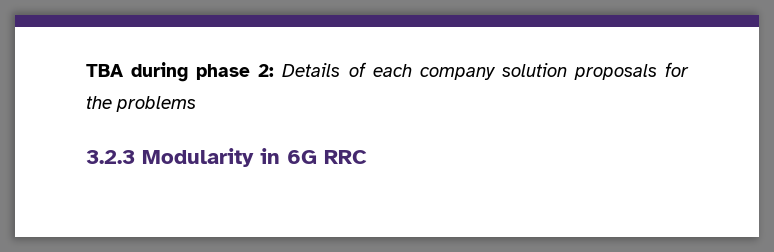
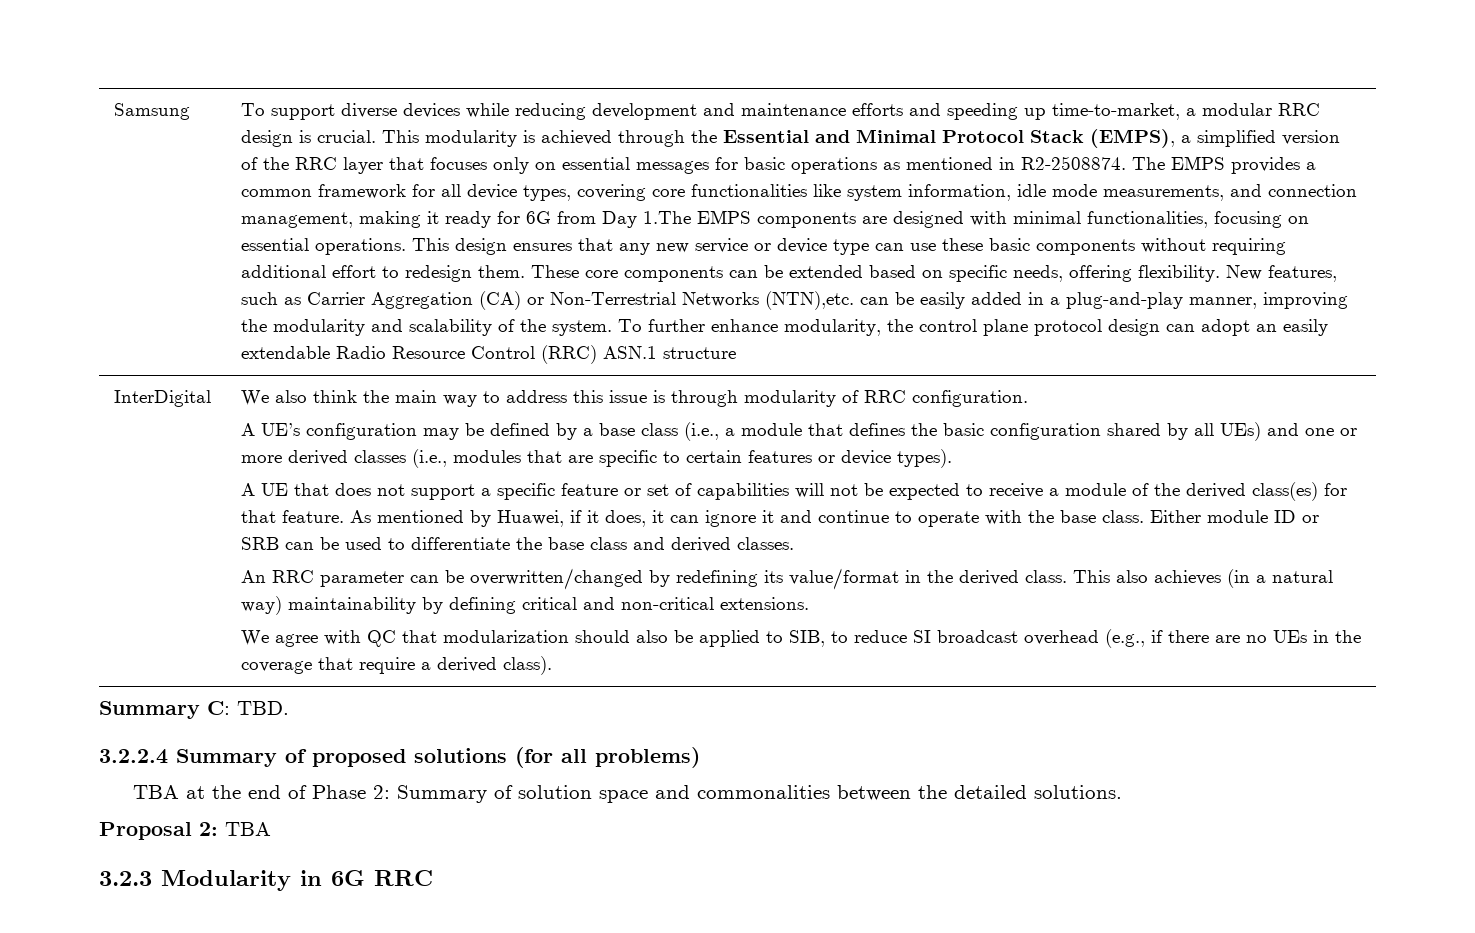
- TBA during phase 2: Details of each company solution proposals for the problems
+ Samsung | To support diverse devices while reducing development and maintenance efforts and speeding up time-to-market, a modular RRC design is crucial. This modularity is achieved through the Essential and Minimal Protocol Stack (EMPS), a simplified version of the RRC layer that focuses only on essential messages for basic operations as mentioned in R2-2508874. The EMPS provides a common framework for all device types, covering core functionalities like system information, idle mode measurements, and connection management, making it ready for 6G from Day 1.The EMPS components are designed with minimal functionalities, focusing on essential operations. This design ensures that any new service or device type can use these basic components without requiring additional effort to redesign them. These core components can be extended based on specific needs, offering flexibility. New features, such as Carrier Aggregation (CA) or Non-Terrestrial Networks (NTN),etc. can be easily added in a plug-and-play manner, improving the modularity and scalability of the system. To further enhance modularity, the control plane protocol design can adopt an easily extendable Radio Resource Control (RRC) ASN.1 structure
+ InterDigital | We also think the main way to address this issue is through modularity of RRC configuration.
+ A UE’s configuration may be defined by a base class (i.e., a module that defines the basic configuration shared by all UEs) and one or more derived classes (i.e., modules that are specific to certain features or device types).
+ A UE that does not support a specific feature or set of capabilities will not be expected to receive a module of the derived class(es) for that feature. As mentioned by Huawei, if it does, it can ignore it and continue to operate with the base class. Either module ID or SRB can be used to differentiate the base class and derived classes.
+ An RRC parameter can be overwritten/changed by redefining its value/format in the derived class. This also achieves (in a natural way) maintainability by defining critical and non-critical extensions.
+ We agree with QC that modularization should also be applied to SIB, to reduce SI broadcast overhead (e.g., if there are no UEs in the coverage that require a derived class).
+ Summary C: TBD.
+ 3.2.2.4 Summary of proposed solutions (for all problems)
+ TBA at the end of Phase 2: Summary of solution space and commonalities between the detailed solutions.
+ Proposal 2: TBA

